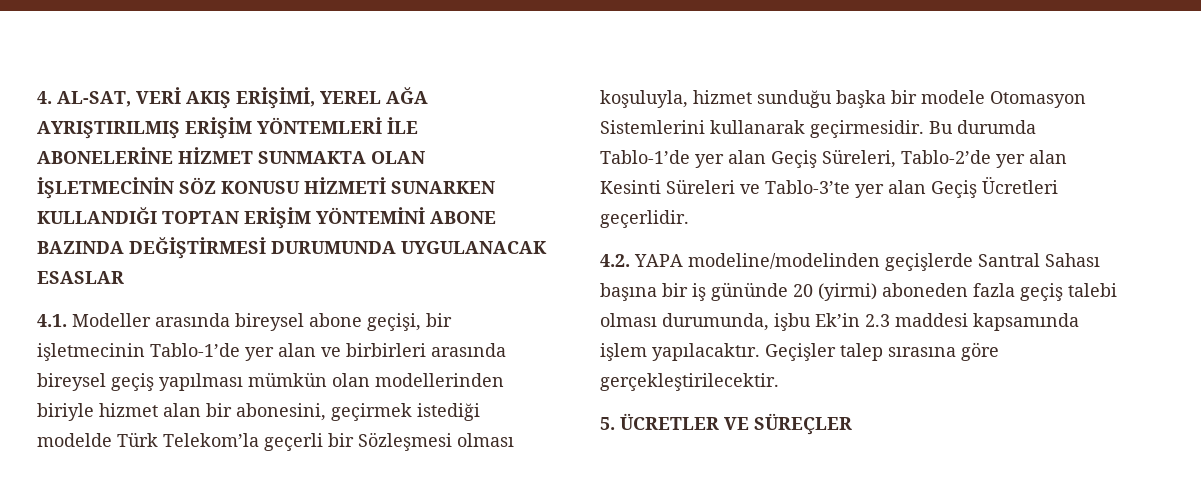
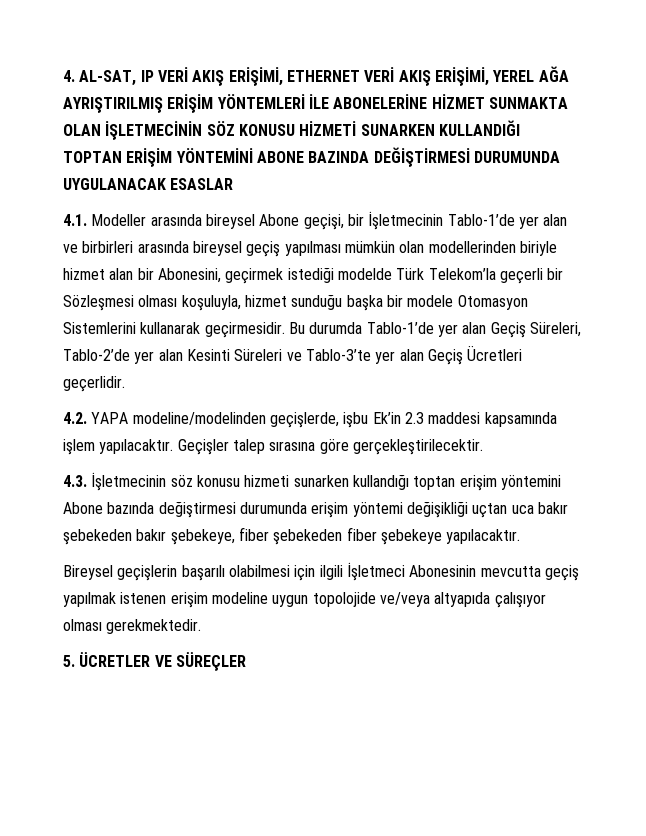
- 4. AL-SAT, VERİ AKIŞ ERİŞİMİ, YEREL AĞA AYRIŞTIRILMIŞ ERİŞİM YÖNTEMLERİ İLE ABONELERİNE HİZMET SUNMAKTA OLAN İŞLETMECİNİN SÖZ KONUSU HİZMETİ SUNARKEN KULLANDIĞI TOPTAN ERİŞİM YÖNTEMİNİ ABONE BAZINDA DEĞİŞTİRMESİ DURUMUNDA UYGULANACAK ESASLAR
+ 4. AL-SAT, IP VERİ AKIŞ ERİŞİMİ, ETHERNET VERİ AKIŞ ERİŞİMİ, YEREL AĞA AYRIŞTIRILMIŞ ERİŞİM YÖNTEMLERİ İLE ABONELERİNE HİZMET SUNMAKTA OLAN İŞLETMECİNİN SÖZ KONUSU HİZMETİ SUNARKEN KULLANDIĞI TOPTAN ERİŞİM YÖNTEMİNİ ABONE BAZINDA DEĞİŞTİRMESİ DURUMUNDA UYGULANACAK ESASLAR
- 4.1. Modeller arasında bireysel abone geçişi, bir işletmecinin Tablo-1’de yer alan ve birbirleri arasında bireysel geçiş yapılması mümkün olan modellerinden biriyle hizmet alan bir abonesini, geçirmek istediği modelde Türk Telekom’la geçerli bir Sözleşmesi olması koşuluyla, hizmet sunduğu başka bir modele Otomasyon Sistemlerini kullanarak geçirmesidir.
+ 4.1. Modeller arasında bireysel Abone geçişi, bir İşletmecinin Tablo-1’de yer alan ve birbirleri arasında bireysel geçiş yapılması mümkün olan modellerinden biriyle hizmet alan bir Abonesini, geçirmek istediği modelde Türk Telekom’la geçerli bir Sözleşmesi olması koşuluyla, hizmet sunduğu başka bir modele Otomasyon Sistemlerini kullanarak geçirmesidir.
- 4.2. YAPA modeline/modelinden geçişlerde Santral Sahası başına bir iş gününde 20 (yirmi) aboneden fazla geçiş talebi olması durumunda, işbu Ek’in 2.3 maddesi kapsamında işlem yapılacaktır.
+ 4.2. YAPA modeline/modelinden geçişlerde, işbu Ek’in 2.3 maddesi kapsamında işlem yapılacaktır.
+ 4.3. İşletmecinin söz konusu hizmeti sunarken kullandığı toptan erişim yöntemini Abone bazında değiştirmesi durumunda erişim yöntemi değişikliği uçtan uca bakır şebekeden bakır şebekeye, fiber şebekeden fiber şebekeye yapılacaktır.
+ Bireysel geçişlerin başarılı olabilmesi için ilgili İşletmeci Abonesinin mevcutta geçiş yapılmak istenen erişim modeline uygun topolojide ve/veya altyapıda çalışıyor olması gerekmektedir.

